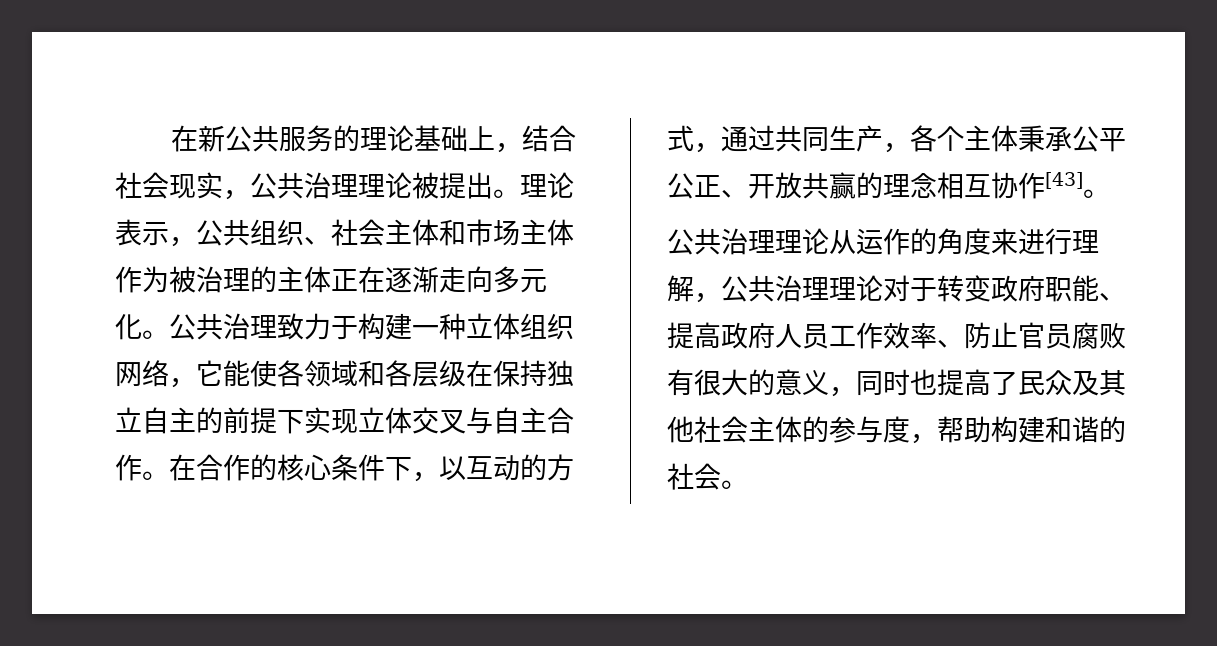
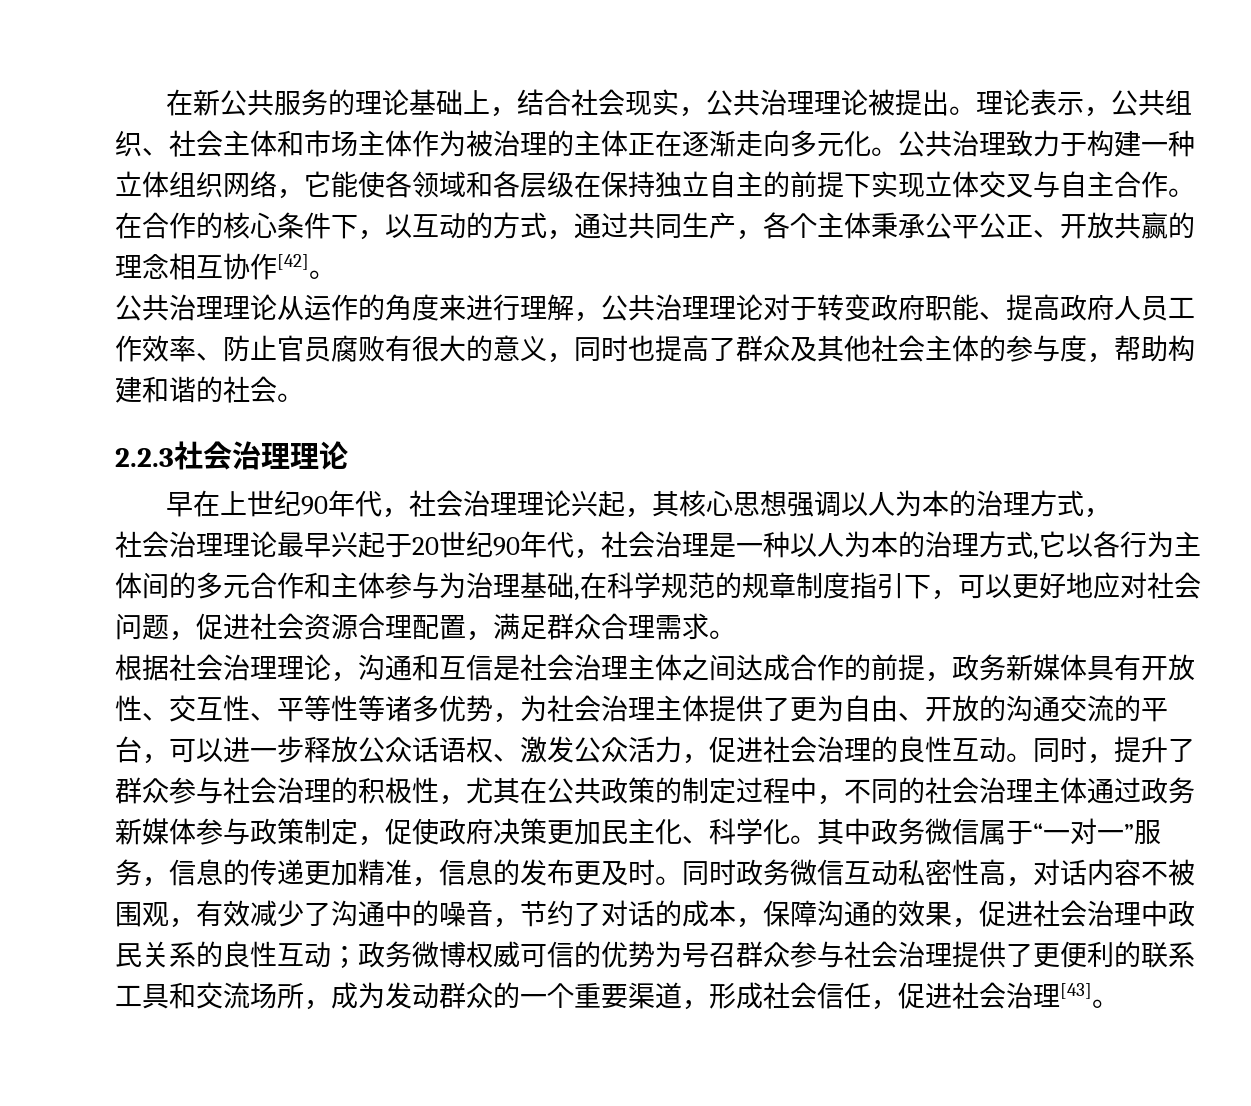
- 在合作的核心条件下，以互动的方式，通过共同生产，各个主体秉承公平公正、开放共赢的理念相互协作[43]。
+ 在合作的核心条件下，以互动的方式，通过共同生产，各个主体秉承公平公正、开放共赢的理念相互协作[42]。
- 公共治理理论从运作的角度来进行理解，公共治理理论对于转变政府职能、提高政府人员工作效率、防止官员腐败有很大的意义，同时也提高了民众及其他社会主体的参与度，帮助构建和谐的社会。
+ 公共治理理论从运作的角度来进行理解，公共治理理论对于转变政府职能、提高政府人员工作效率、防止官员腐败有很大的意义，同时也提高了群众及其他社会主体的参与度，帮助构建和谐的社会。
+ 2.2.3社会治理理论
+ 早在上世纪90年代，社会治理理论兴起，其核心思想强调以人为本的治理方式，
+ 社会治理理论最早兴起于20世纪90年代，社会治理是一种以人为本的治理方式,它以各行为主体间的多元合作和主体参与为治理基础,在科学规范的规章制度指引下，可以更好地应对社会问题，促进社会资源合理配置，满足群众合理需求。
+ 根据社会治理理论，沟通和互信是社会治理主体之间达成合作的前提，政务新媒体具有开放性、交互性、平等性等诸多优势，为社会治理主体提供了更为自由、开放的沟通交流的平台，可以进一步释放公众话语权、激发公众活力，促进社会治理的良性互动。同时，提升了群众参与社会治理的积极性，尤其在公共政策的制定过程中，不同的社会治理主体通过政务新媒体参与政策制定，促使政府决策更加民主化、科学化。其中政务微信属于“一对一”服务，信息的传递更加精准，信息的发布更及时。同时政务微信互动私密性高，对话内容不被围观，有效减少了沟通中的噪音，节约了对话的成本，保障沟通的效果，促进社会治理中政民关系的良性互动；政务微博权威可信的优势为号召群众参与社会治理提供了更便利的联系工具和交流场所，成为发动群众的一个重要渠道，形成社会信任，促进社会治理[43]。

